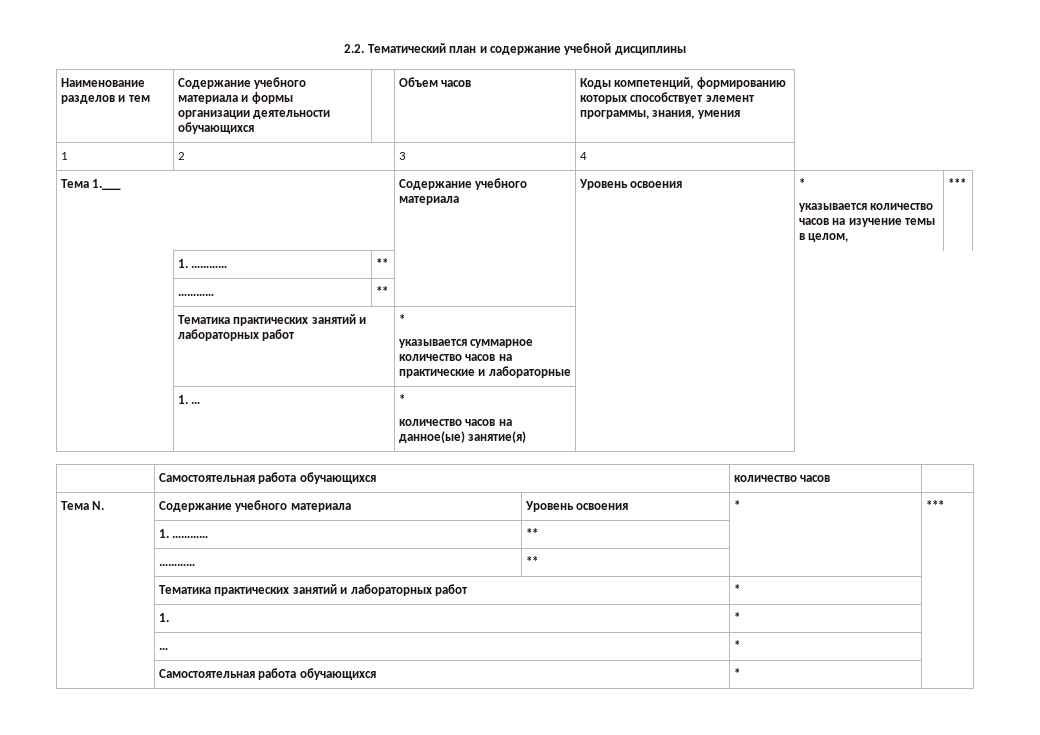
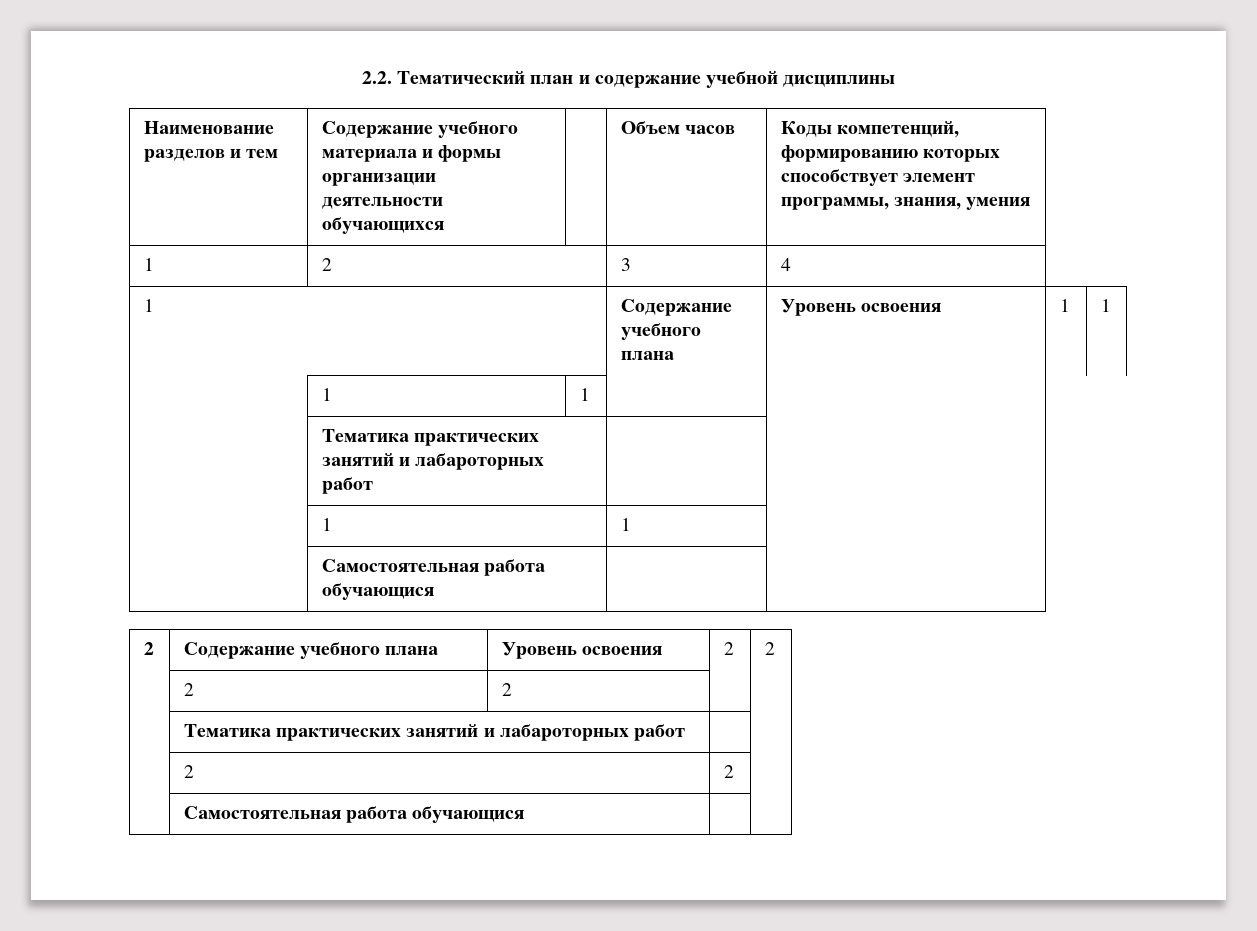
- Тема 1.___ | Содержание учебного материала | Уровень освоения | *
- указывается количество часов на изучение темы в целом, | ***
- | 1. ………… | ** | |
- | ………… | ** | |
- | Тематика практических занятий и лабораторных работ | *
- указывается суммарное количество часов на практические и лабораторные |
- | 1. … | *
- количество часов на данное(ые) занятие(я) |
- | Самостоятельная работа обучающихся | количество часов |
- Тема N. | Содержание учебного материала | Уровень освоения | * | ***
- | 1. ………… | ** | |
- | ………… | ** | |
- | Тематика практических занятий и лабораторных работ | * |
- | 1. | * |
- | … | * |
- | Самостоятельная работа обучающихся | * |
+ 1 | Содержание учебного плана | Уровень освоения | 1 | 1
+ | 1 | 1 | |
+ | Тематика практических занятий и лабароторных работ | |
+ | 1 | 1 |
+ | Самостоятельная работа обучающися | |
+ 2 | Содержание учебного плана | Уровень освоения | 2 | 2
+ | 2 | 2 | |
+ | Тематика практических занятий и лабароторных работ | |
+ | 2 | 2 |
+ | Самостоятельная работа обучающися | |

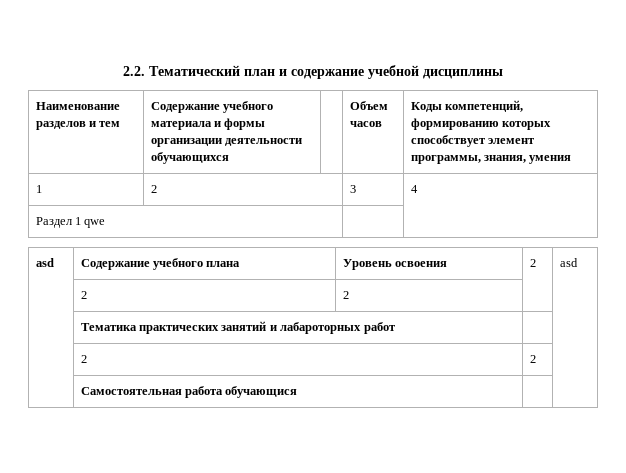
- 1 | Содержание учебного плана | Уровень освоения | 1 | 1
- | 1 | 1 | |
- | Тематика практических занятий и лабароторных работ | |
- | 1 | 1 |
- | Самостоятельная работа обучающися | |
- 2 | Содержание учебного плана | Уровень освоения | 2 | 2
+ Раздел 1 qwe | |
+ asd | Содержание учебного плана | Уровень освоения | 2 | asd

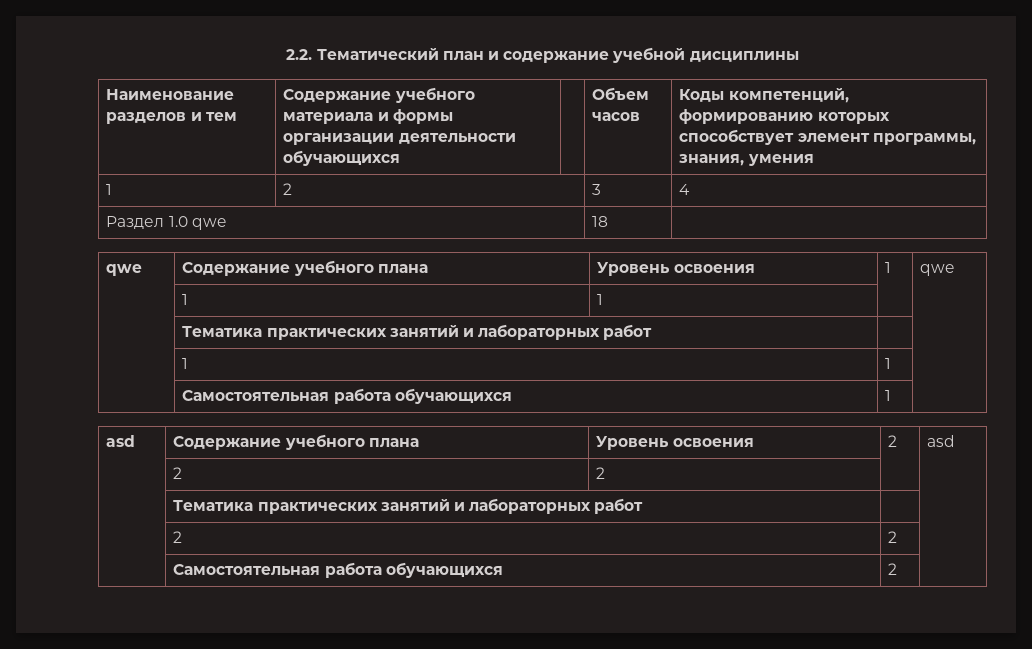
- Раздел 1 qwe | |
+ Раздел 1.0 qwe | 18 |
+ qwe | Содержание учебного плана | Уровень освоения | 1 | qwe
+ | 1 | 1 | |
+ | Тематика практических занятий и лабораторных работ | |
+ | 1 | 1 |
+ | Самостоятельная работа обучающихся | 1 |
  | 2 | 2 | |
- | Тематика практических занятий и лабароторных работ | |
+ | Тематика практических занятий и лабораторных работ | |
- | Самостоятельная работа обучающися | |
+ | Самостоятельная работа обучающихся | 2 |

